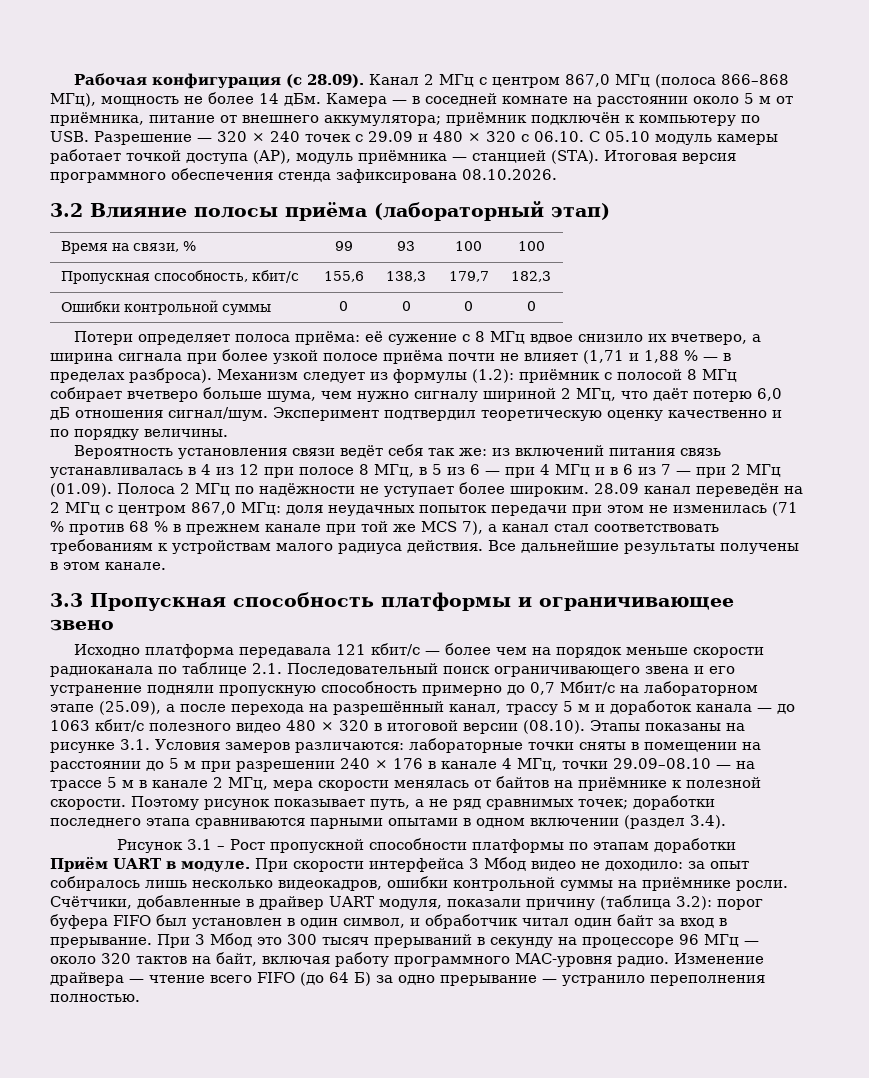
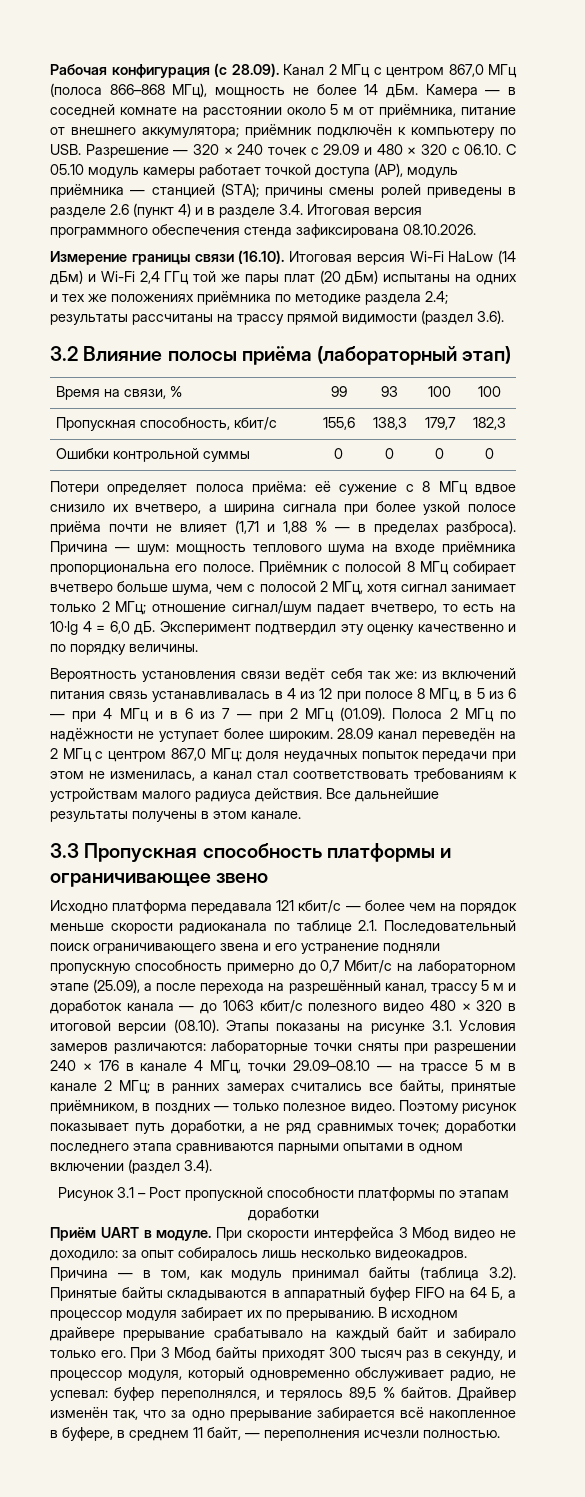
- Камера — в соседней комнате на расстоянии около 5 м от приёмника, питание от внешнего аккумулятора; приёмник подключён к компьютеру по USB. Разрешение — 320 × 240 точек с 29.09 и 480 × 320 с 06.10. С 05.10 модуль камеры работает точкой доступа (AP), модуль приёмника — станцией (STA). Итоговая версия программного обеспечения стенда зафиксирована 08.10.2026.
+ Камера — в соседней комнате на расстоянии около 5 м от приёмника, питание от внешнего аккумулятора; приёмник подключён к компьютеру по USB. Разрешение — 320 × 240 точек с 29.09 и 480 × 320 с 06.10. С 05.10 модуль камеры работает точкой доступа (AP), модуль приёмника — станцией (STA); причины смены ролей приведены в разделе 2.6 (пункт 4) и в разделе 3.4. Итоговая версия программного обеспечения стенда зафиксирована 08.10.2026.
+ Измерение границы связи (16.10). Итоговая версия Wi-Fi HaLow (14 дБм) и Wi-Fi 2,4 ГГц той же пары плат (20 дБм) испытаны на одних и тех же положениях приёмника по методике раздела 2.4; результаты рассчитаны на трассу прямой видимости (раздел 3.6).
- Механизм следует из формулы (1.2): приёмник с полосой 8 МГц собирает вчетверо больше шума, чем нужно сигналу шириной 2 МГц, что даёт потерю 6,0 дБ отношения сигнал/шум.
+ Причина — шум: мощность теплового шума на входе приёмника пропорциональна его полосе. Приёмник с полосой 8 МГц собирает вчетверо больше шума, чем с полосой 2 МГц, хотя сигнал занимает только 2 МГц; отношение сигнал/шум падает вчетверо, то есть на 10·lg 4 = 6,0 дБ.
- Эксперимент подтвердил теоретическую оценку качественно и по порядку величины.
+ Эксперимент подтвердил эту оценку качественно и по порядку величины.
- 28.09 канал переведён на 2 МГц с центром 867,0 МГц: доля неудачных попыток передачи при этом не изменилась (71 % против 68 % в прежнем канале при той же MCS 7), а канал стал соответствовать требованиям к устройствам малого радиуса действия.
+ 28.09 канал переведён на 2 МГц с центром 867,0 МГц: доля неудачных попыток передачи при этом не изменилась, а канал стал соответствовать требованиям к устройствам малого радиуса действия.
- лабораторные точки сняты в помещении на расстоянии до 5 м при разрешении 240 × 176 в канале 4 МГц, точки 29.09–08.10 — на трассе 5 м в канале 2 МГц, мера скорости менялась от байтов на приёмнике к полезной скорости.
+ лабораторные точки сняты при разрешении 240 × 176 в канале 4 МГц, точки 29.09–08.10 — на трассе 5 м в канале 2 МГц; в ранних замерах считались все байты, принятые приёмником, в поздних — только полезное видео.
- Поэтому рисунок показывает путь, а не ряд сравнимых точек; доработки последнего этапа сравниваются парными опытами в одном включении (раздел 3.4).
+ Поэтому рисунок показывает путь доработки, а не ряд сравнимых точек; доработки последнего этапа сравниваются парными опытами в одном включении (раздел 3.4).
- При скорости интерфейса 3 Мбод видео не доходило: за опыт собиралось лишь несколько видеокадров, ошибки контрольной суммы на приёмнике росли. Счётчики, добавленные в драйвер UART модуля, показали причину (таблица 3.2): порог буфера FIFO был установлен в один символ, и обработчик читал один байт за вход в прерывание. При 3 Мбод это 300 тысяч прерываний в секунду на процессоре 96 МГц — около 320 тактов на байт, включая работу программного MAC-уровня радио. Изменение драйвера — чтение всего FIFO (до 64 Б) за одно прерывание — устранило переполнения полностью.
+ При скорости интерфейса 3 Мбод видео не доходило: за опыт собиралось лишь несколько видеокадров. Причина — в том, как модуль принимал байты (таблица 3.2). Принятые байты складываются в аппаратный буфер FIFO на 64 Б, а процессор модуля забирает их по прерыванию. В исходном драйвере прерывание срабатывало на каждый байт и забирало только его. При 3 Мбод байты приходят 300 тысяч раз в секунду, и процессор модуля, который одновременно обслуживает радио, не успевал: буфер переполнялся, и терялось 89,5 % байтов. Драйвер изменён так, что за одно прерывание забирается всё накопленное в буфере, в среднем 11 байт, — переполнения исчезли полностью.

